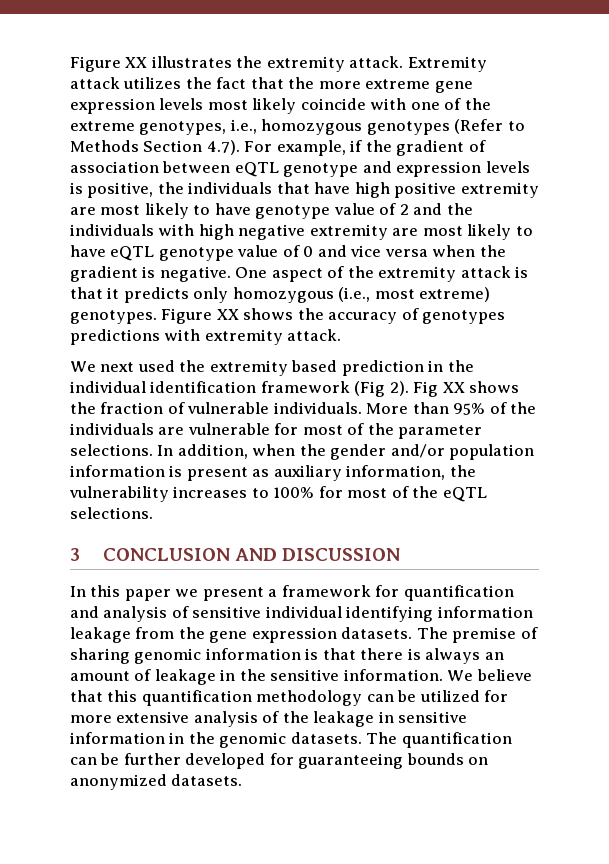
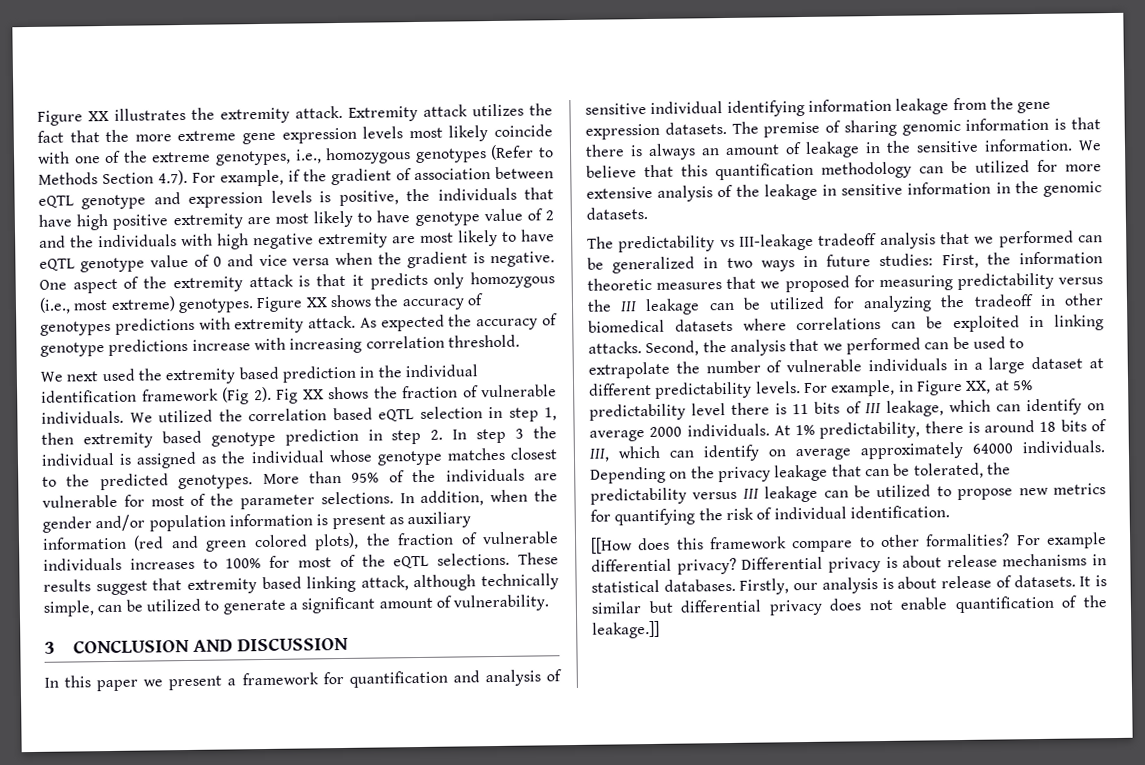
+ As expected the accuracy of genotype predictions increase with increasing correlation threshold.
+ We utilized the correlation based eQTL selection in step 1, then extremity based genotype prediction in step 2. In step 3 the individual is assigned as the individual whose genotype matches closest to the predicted genotypes.
- In addition, when the gender and/or population information is present as auxiliary information, the vulnerability increases to 100% for most of the eQTL selections.
+ In addition, when the gender and/or population information is present as auxiliary information (red and green colored plots), the fraction of vulnerable individuals increases to 100% for most of the eQTL selections. These results suggest that extremity based linking attack, although technically simple, can be utilized to generate a significant amount of vulnerability.
- We believe that this quantification methodology can be utilized for more extensive analysis of the leakage in sensitive information in the genomic datasets. The quantification can be further developed for guaranteeing bounds on anonymized datasets.
+ We believe that this quantification methodology can be utilized for more extensive analysis of the leakage in sensitive information in the genomic datasets.
+ The predictability vs III-leakage tradeoff analysis that we performed can be generalized in two ways in future studies: First, the information theoretic measures that we proposed for measuring predictability versus the III leakage can be utilized for analyzing the tradeoff in other biomedical datasets where correlations can be exploited in linking attacks. Second, the analysis that we performed can be used to extrapolate the number of vulnerable individuals in a large dataset at different predictability levels. For example, in Figure XX, at 5% predictability level there is 11 bits of III leakage, which can identify on average 2000 individuals. At 1% predictability, there is around 18 bits of III, which can identify on average approximately 64000 individuals. Depending on the privacy leakage that can be tolerated, the predictability versus III leakage can be utilized to propose new metrics for quantifying the risk of individual identification.
+ [[How does this framework compare to other formalities? For example differential privacy? Differential privacy is about release mechanisms in statistical databases. Firstly, our analysis is about release of datasets. It is similar but differential privacy does not enable quantification of the leakage.]]

